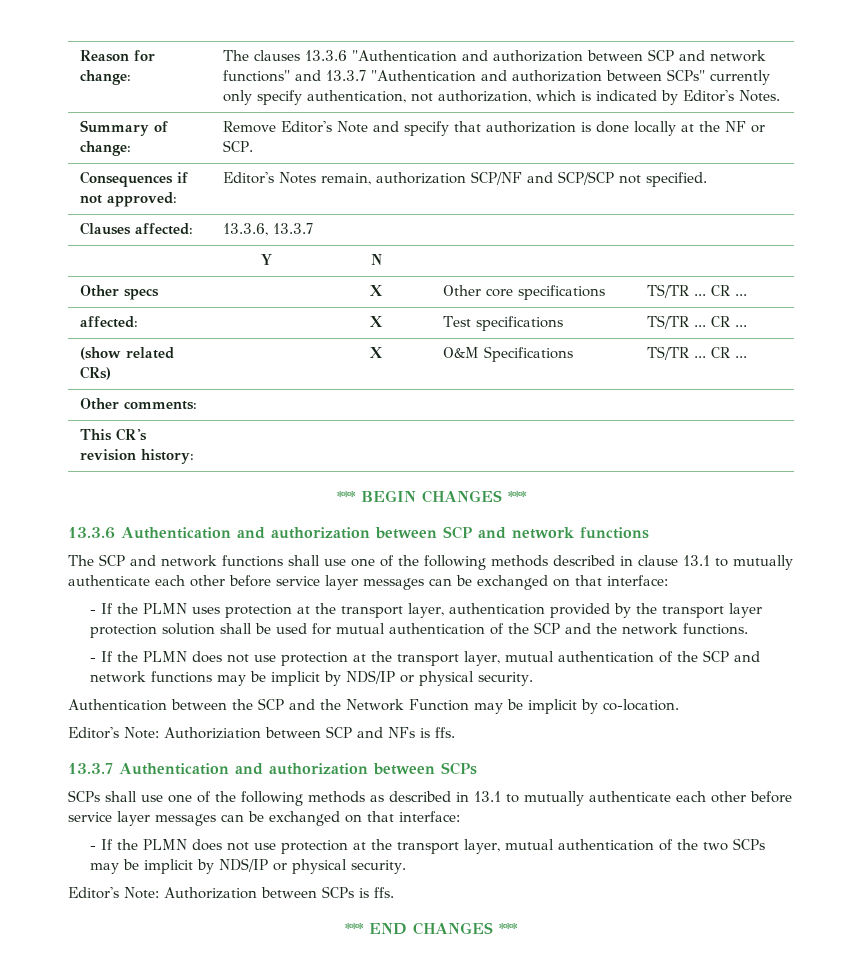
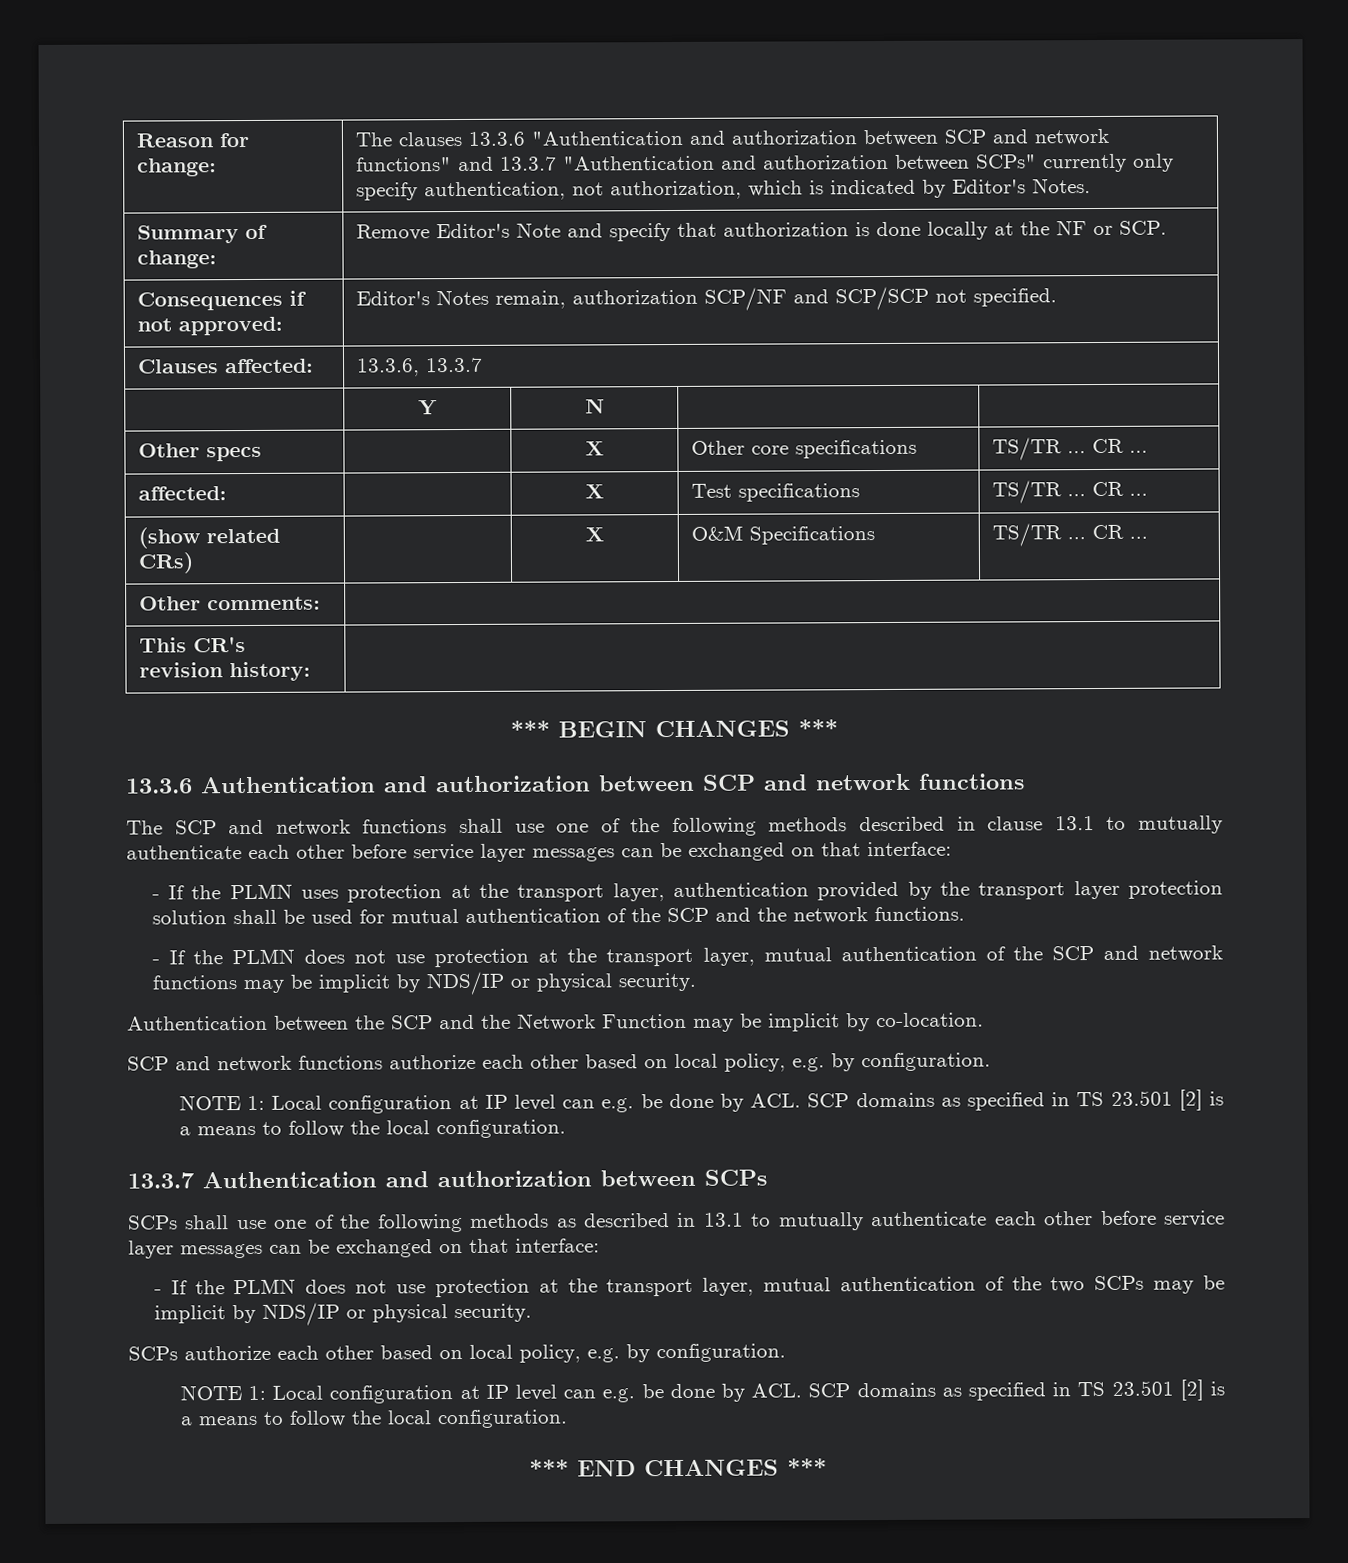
- Editor's Note: Authoriziation between SCP and NFs is ffs.
+ SCP and network functions authorize each other based on local policy, e.g. by configuration.
+ NOTE 1: Local configuration at IP level can e.g. be done by ACL. SCP domains as specified in TS 23.501 [2] is a means to follow the local configuration.
- Editor's Note: Authorization between SCPs is ffs.
+ SCPs authorize each other based on local policy, e.g. by configuration.
+ NOTE 1: Local configuration at IP level can e.g. be done by ACL. SCP domains as specified in TS 23.501 [2] is a means to follow the local configuration.

